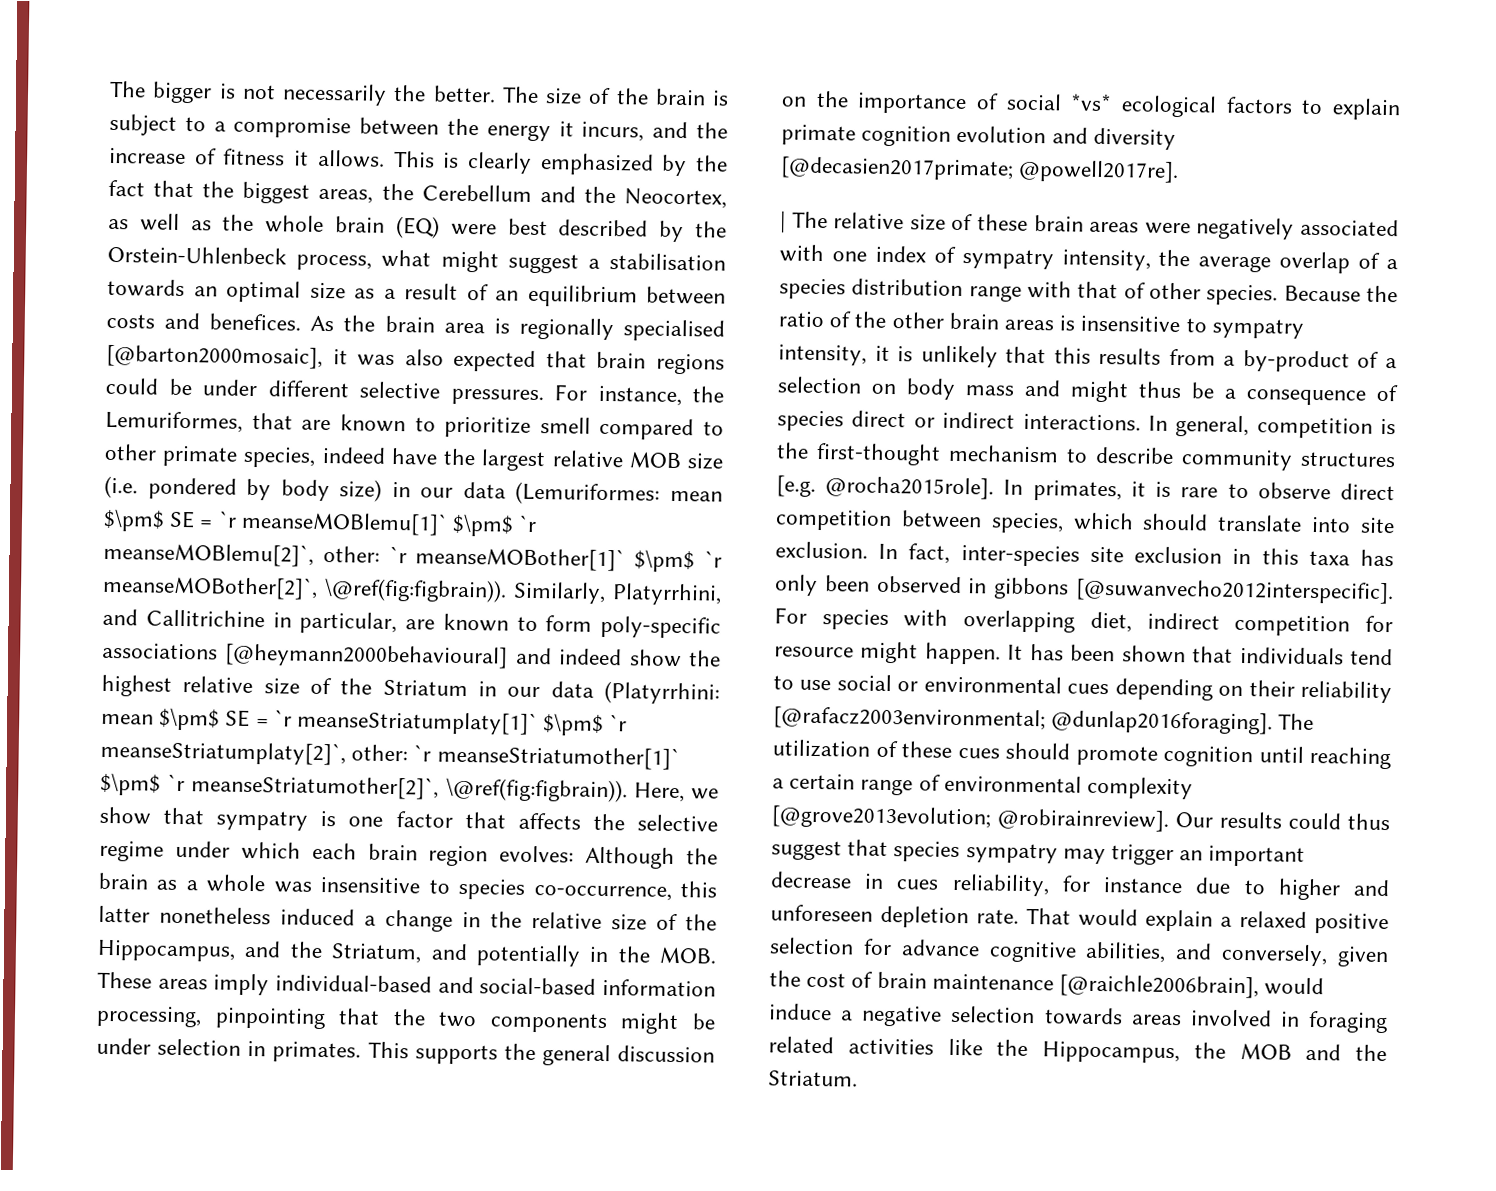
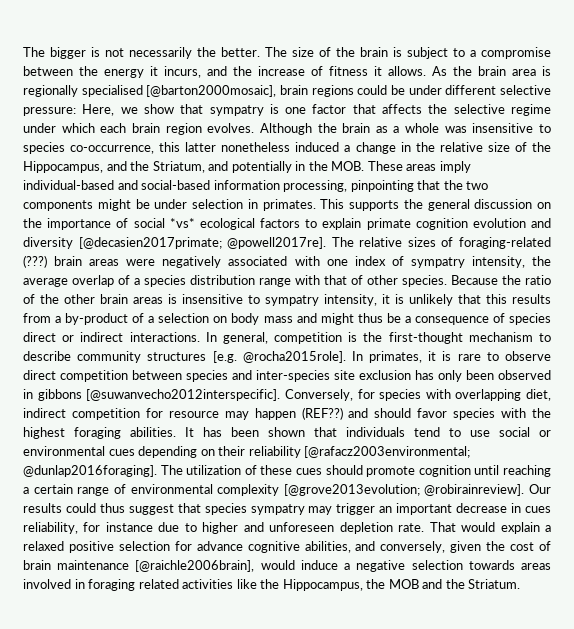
- This is clearly emphasized by the fact that the biggest areas, the Cerebellum and the Neocortex, as well as the whole brain (EQ) were best described by the Orstein-Uhlenbeck process, what might suggest a stabilisation towards an optimal size as a result of an equilibrium between costs and benefices.
- As the brain area is regionally specialised [@barton2000mosaic], it was also expected that brain regions could be under different selective pressures. For instance, the Lemuriformes, that are known to prioritize smell compared to other primate species, indeed have the largest relative MOB size (i.e. pondered by body size) in our data (Lemuriformes: mean $\pm$ SE = `r meanseMOBlemu[1]` $\pm$ `r meanseMOBlemu[2]`, other: `r meanseMOBother[1]` $\pm$ `r meanseMOBother[2]`, \@ref(fig:figbrain)). Similarly, Platyrrhini, and Callitrichine in particular, are known to form poly-specific associations [@heymann2000behavioural] and indeed show the highest relative size of the Striatum in our data (Platyrrhini: mean $\pm$ SE = `r meanseStriatumplaty[1]` $\pm$ `r meanseStriatumplaty[2]`, other: `r meanseStriatumother[1]` $\pm$ `r meanseStriatumother[2]`, \@ref(fig:figbrain)).
+ As the brain area is regionally specialised [@barton2000mosaic], brain regions could be under different selective pressure:
- Here, we show that sympatry is one factor that affects the selective regime under which each brain region evolves:
+ Here, we show that sympatry is one factor that affects the selective regime under which each brain region evolves.
- This supports the general discussion on the importance of social *vs* ecological factors to explain primate cognition evolution and diversity [@decasien2017primate; @powell2017re].
- | The relative size of these brain areas were negatively associated with one index of sympatry intensity, the average overlap of a species distribution range with that of other species.
+ This supports the general discussion on the importance of social *vs* ecological factors to explain primate cognition evolution and diversity [@decasien2017primate; @powell2017re]. The relative sizes of foraging-related (???) brain areas were negatively associated with one index of sympatry intensity, the average overlap of a species distribution range with that of other species.
- In primates, it is rare to observe direct competition between species, which should translate into site exclusion. In fact, inter-species site exclusion in this taxa has only been observed in gibbons [@suwanvecho2012interspecific].
+ In primates, it is rare to observe direct competition between species and inter-species site exclusion has only been observed in gibbons [@suwanvecho2012interspecific].
- For species with overlapping diet, indirect competition for resource might happen.
+ Conversely, for species with overlapping diet, indirect competition for resource may happen (REF??) and should favor species with the highest foraging abilities.

